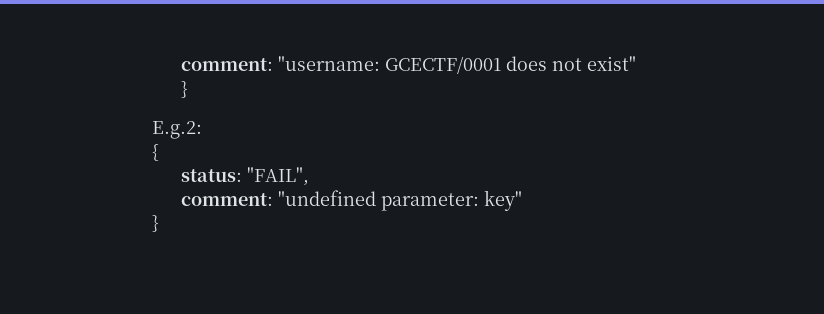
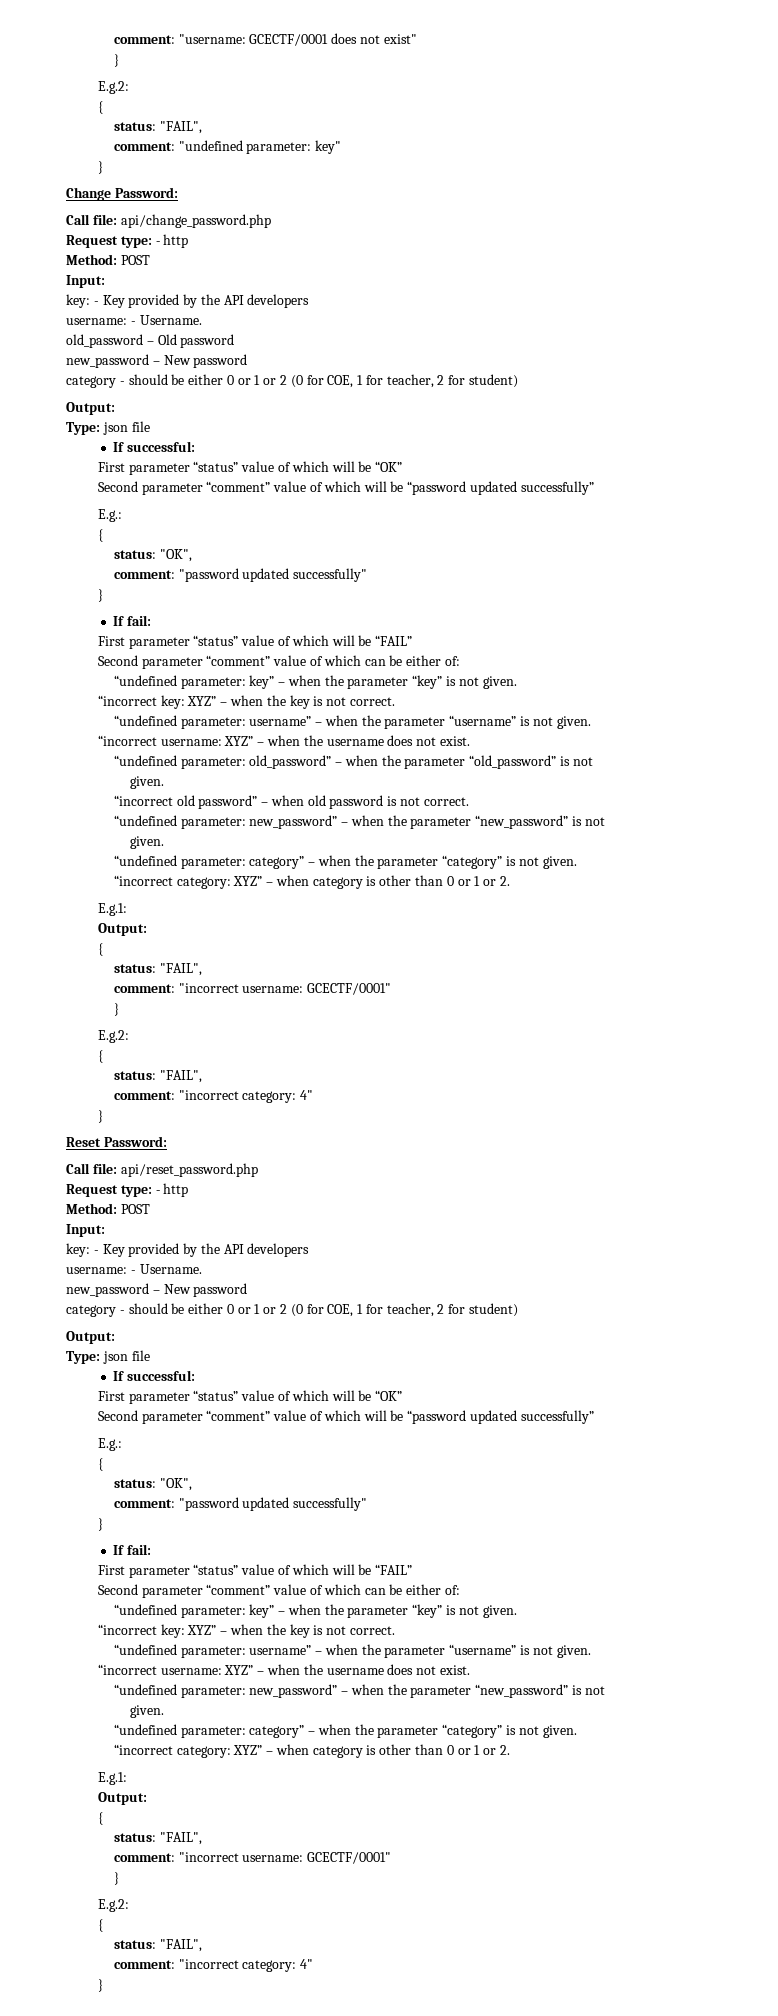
+ Change Password:
+ Call file: api/change_password.php
+ Request type: - http
+ Method: POST
+ Input:
+ key: - Key provided by the API developers
+ username: - Username.
+ old_password – Old password
+ new_password – New password
+ category - should be either 0 or 1 or 2 (0 for COE, 1 for teacher, 2 for student)
+ Output:
+ Type: json file
+ If successful:
+ First parameter “status” value of which will be “OK”
+ Second parameter “comment” value of which will be “password updated successfully”
+ E.g.:
+ {
+ status: "OK",
+ comment: "password updated successfully"
+ }
+ If fail:
+ First parameter “status” value of which will be “FAIL”
+ Second parameter “comment” value of which can be either of:
+ “undefined parameter: key” – when the parameter “key” is not given.
+ “incorrect key: XYZ” – when the key is not correct.
+ “undefined parameter: username” – when the parameter “username” is not given.
+ “incorrect username: XYZ” – when the username does not exist.
+ “undefined parameter: old_password” – when the parameter “old_password” is not
+ given.
+ “incorrect old password” – when old password is not correct.
+ “undefined parameter: new_password” – when the parameter “new_password” is not
+ given.
+ “undefined parameter: category” – when the parameter “category” is not given.
+ “incorrect category: XYZ” – when category is other than 0 or 1 or 2.
+ E.g.1:
+ Output:
+ {
+ status: "FAIL",
+ comment: "incorrect username: GCECTF/0001"
+ }
+ E.g.2:
+ {
+ status: "FAIL",
+ comment: "incorrect category: 4"
+ }
+ Reset Password:
+ Call file: api/reset_password.php
+ Request type: - http
+ Method: POST
+ Input:
+ key: - Key provided by the API developers
+ username: - Username.
+ new_password – New password
+ category - should be either 0 or 1 or 2 (0 for COE, 1 for teacher, 2 for student)
+ Output:
+ Type: json file
+ If successful:
+ First parameter “status” value of which will be “OK”
+ Second parameter “comment” value of which will be “password updated successfully”
+ E.g.:
+ {
+ status: "OK",
+ comment: "password updated successfully"
+ }
+ If fail:
+ First parameter “status” value of which will be “FAIL”
+ Second parameter “comment” value of which can be either of:
+ “undefined parameter: key” – when the parameter “key” is not given.
+ “incorrect key: XYZ” – when the key is not correct.
+ “undefined parameter: username” – when the parameter “username” is not given.
+ “incorrect username: XYZ” – when the username does not exist.
+ “undefined parameter: new_password” – when the parameter “new_password” is not
+ given.
+ “undefined parameter: category” – when the parameter “category” is not given.
+ “incorrect category: XYZ” – when category is other than 0 or 1 or 2.
+ E.g.1:
+ Output:
+ {
+ status: "FAIL",
+ comment: "incorrect username: GCECTF/0001"
+ }
+ E.g.2:
+ {
+ status: "FAIL",
+ comment: "incorrect category: 4"
+ }

